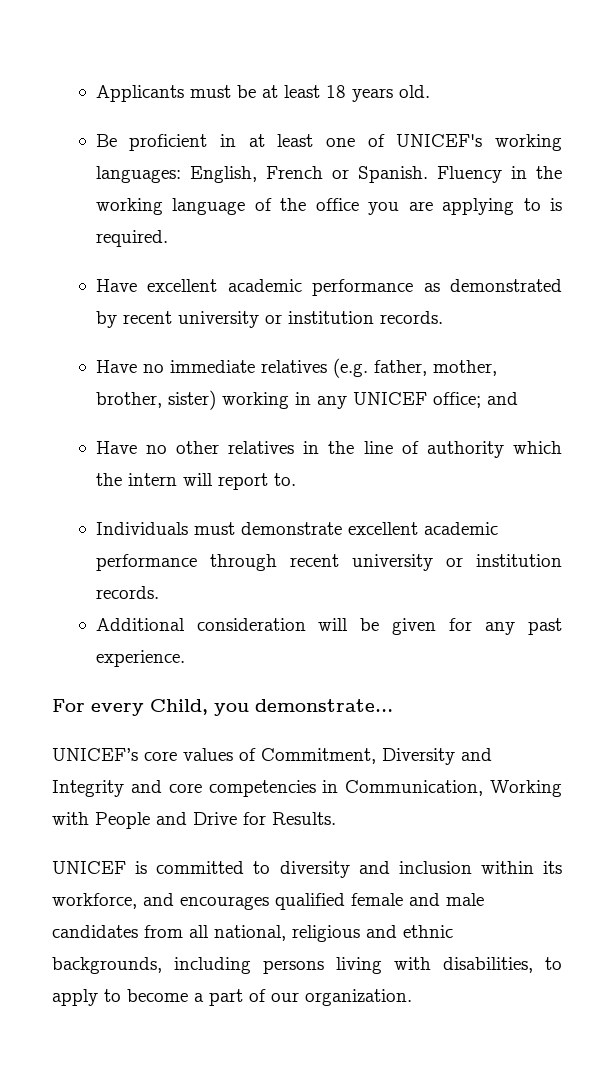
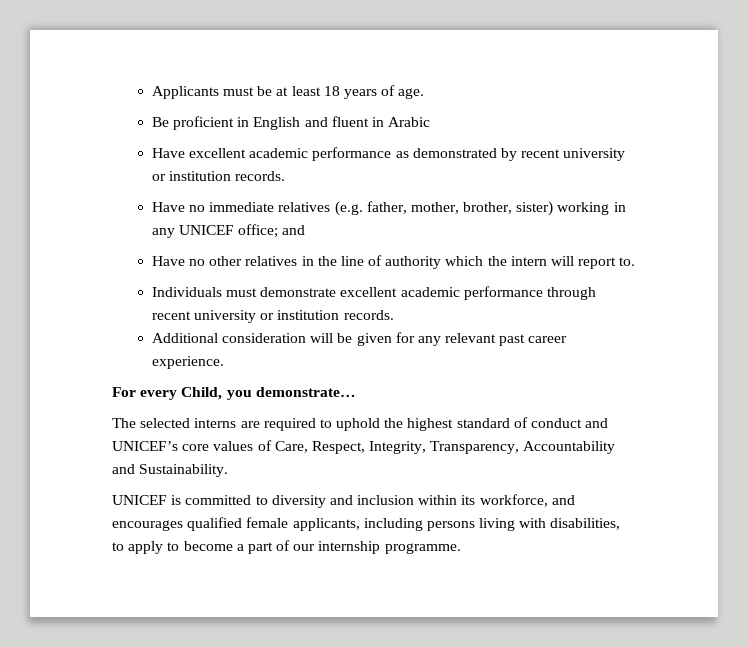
- Applicants must be at least 18 years old.
+ Applicants must be at least 18 years of age.
- Be proficient in at least one of UNICEF's working languages: English, French or Spanish. Fluency in the working language of the office you are applying to is required.
+ Be proficient in English and fluent in Arabic
- Additional consideration will be given for any past experience.
+ Additional consideration will be given for any relevant past career experience.
- UNICEF’s core values of Commitment, Diversity and Integrity and core competencies in Communication, Working with People and Drive for Results.
+ The selected interns are required to uphold the highest standard of conduct and UNICEF’s core values of Care, Respect, Integrity, Transparency, Accountability and Sustainability.
- UNICEF is committed to diversity and inclusion within its workforce, and encourages qualified female and male candidates from all national, religious and ethnic backgrounds, including persons living with disabilities, to apply to become a part of our organization.
+ UNICEF is committed to diversity and inclusion within its workforce, and encourages qualified female applicants, including persons living with disabilities, to apply to become a part of our internship programme.

